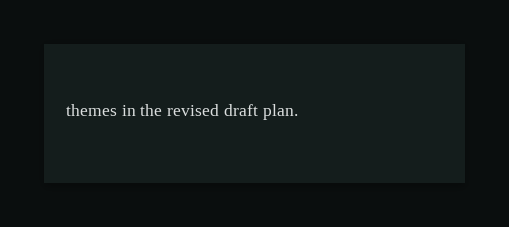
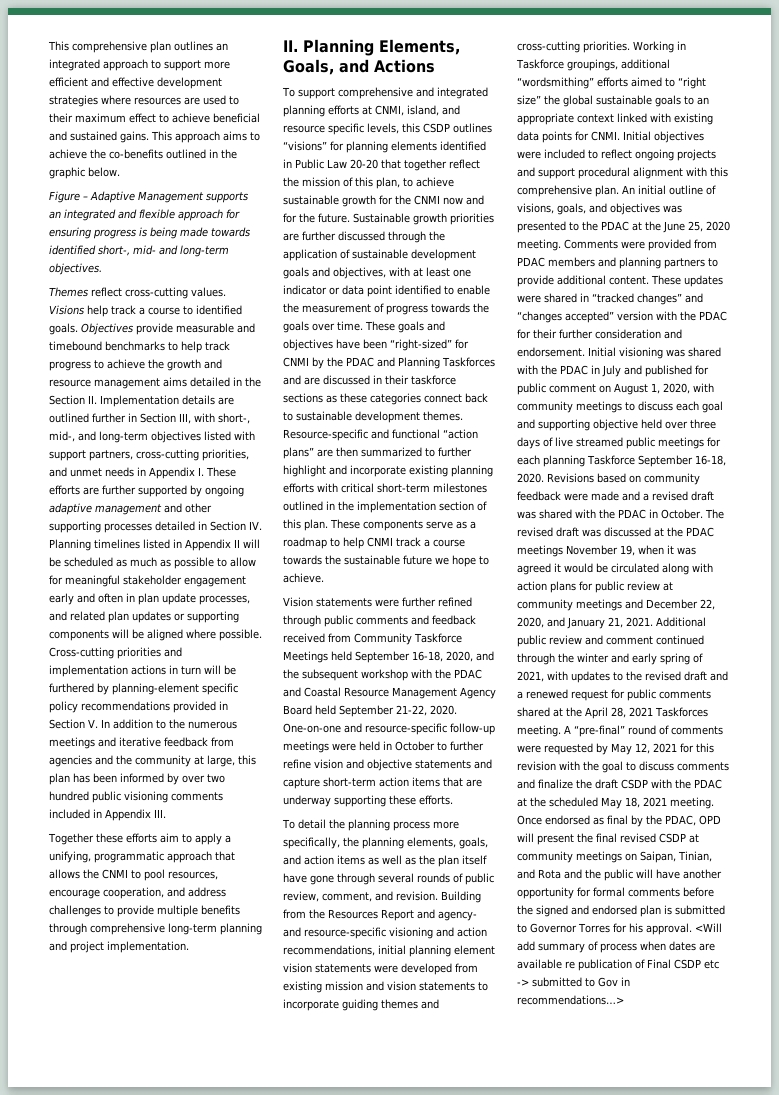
- themes in the revised draft plan.
+ This comprehensive plan outlines an integrated approach to support more efficient and effective development strategies where resources are used to their maximum effect to achieve beneficial and sustained gains. This approach aims to achieve the co-benefits outlined in the graphic below.
+ Figure – Adaptive Management supports an integrated and flexible approach for ensuring progress is being made towards identified short-, mid- and long-term objectives.
+ Themes reflect cross-cutting values. Visions help track a course to identified goals. Objectives provide measurable and timebound benchmarks to help track progress to achieve the growth and resource management aims detailed in the Section II. Implementation details are outlined further in Section III, with short-, mid-, and long-term objectives listed with support partners, cross-cutting priorities, and unmet needs in Appendix I. These efforts are further supported by ongoing adaptive management and other supporting processes detailed in Section IV. Planning timelines listed in Appendix II will be scheduled as much as possible to allow for meaningful stakeholder engagement early and often in plan update processes, and related plan updates or supporting components will be aligned where possible. Cross-cutting priorities and implementation actions in turn will be furthered by planning-element specific policy recommendations provided in Section V. In addition to the numerous meetings and iterative feedback from agencies and the community at large, this plan has been informed by over two hundred public visioning comments included in Appendix III.
+ Together these efforts aim to apply a unifying, programmatic approach that allows the CNMI to pool resources, encourage cooperation, and address challenges to provide multiple benefits through comprehensive long-term planning and project implementation.
+ II. Planning Elements, Goals, and Actions
+ To support comprehensive and integrated planning efforts at CNMI, island, and resource specific levels, this CSDP outlines “visions” for planning elements identified in Public Law 20-20 that together reflect the mission of this plan, to achieve sustainable growth for the CNMI now and for the future. Sustainable growth priorities are further discussed through the application of sustainable development goals and objectives, with at least one indicator or data point identified to enable the measurement of progress towards the goals over time. These goals and objectives have been “right-sized” for CNMI by the PDAC and Planning Taskforces and are discussed in their taskforce sections as these categories connect back to sustainable development themes. Resource-specific and functional “action plans” are then summarized to further highlight and incorporate existing planning efforts with critical short-term milestones outlined in the implementation section of this plan. These components serve as a roadmap to help CNMI track a course towards the sustainable future we hope to achieve.
+ Vision statements were further refined through public comments and feedback received from Community Taskforce Meetings held September 16-18, 2020, and the subsequent workshop with the PDAC and Coastal Resource Management Agency Board held September 21-22, 2020. One-on-one and resource-specific follow-up meetings were held in October to further refine vision and objective statements and capture short-term action items that are underway supporting these efforts.
+ To detail the planning process more specifically, the planning elements, goals, and action items as well as the plan itself have gone through several rounds of public review, comment, and revision. Building from the Resources Report and agency- and resource-specific visioning and action recommendations, initial planning element vision statements were developed from existing mission and vision statements to incorporate guiding themes and cross-cutting priorities. Working in Taskforce groupings, additional “wordsmithing” efforts aimed to “right size” the global sustainable goals to an appropriate context linked with existing data points for CNMI. Initial objectives were included to reflect ongoing projects and support procedural alignment with this comprehensive plan. An initial outline of visions, goals, and objectives was presented to the PDAC at the June 25, 2020 meeting. Comments were provided from PDAC members and planning partners to provide additional content. These updates were shared in “tracked changes” and “changes accepted” version with the PDAC for their further consideration and endorsement. Initial visioning was shared with the PDAC in July and published for public comment on August 1, 2020, with community meetings to discuss each goal and supporting objective held over three days of live streamed public meetings for each planning Taskforce September 16-18, 2020. Revisions based on community feedback were made and a revised draft was shared with the PDAC in October. The revised draft was discussed at the PDAC meetings November 19, when it was agreed it would be circulated along with action plans for public review at community meetings and December 22, 2020, and January 21, 2021. Additional public review and comment continued through the winter and early spring of 2021, with updates to the revised draft and a renewed request for public comments shared at the April 28, 2021 Taskforces meeting. A “pre-final” round of comments were requested by May 12, 2021 for this revision with the goal to discuss comments and finalize the draft CSDP with the PDAC at the scheduled May 18, 2021 meeting. Once endorsed as final by the PDAC, OPD will present the final revised CSDP at community meetings on Saipan, Tinian, and Rota and the public will have another opportunity for formal comments before the signed and endorsed plan is submitted to Governor Torres for his approval. <Will add summary of process when dates are available re publication of Final CSDP etc -> submitted to Gov in recommendations…>

